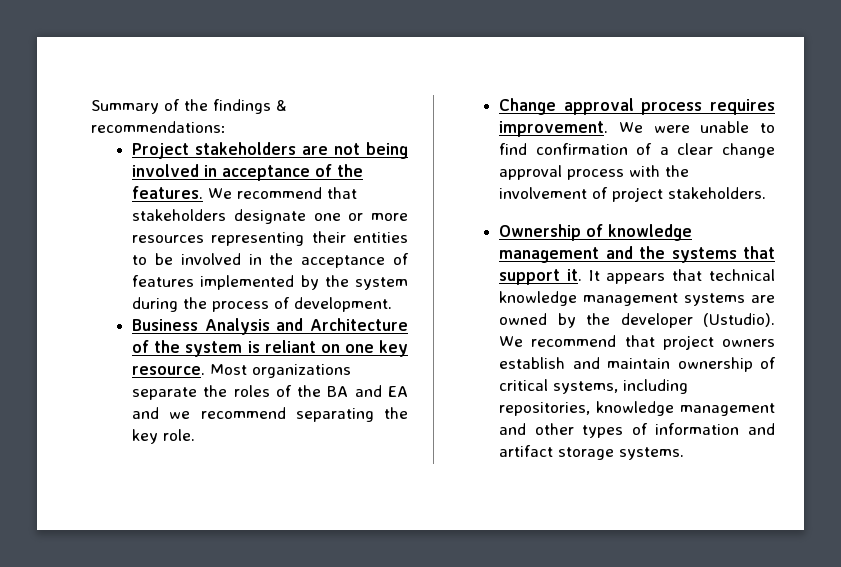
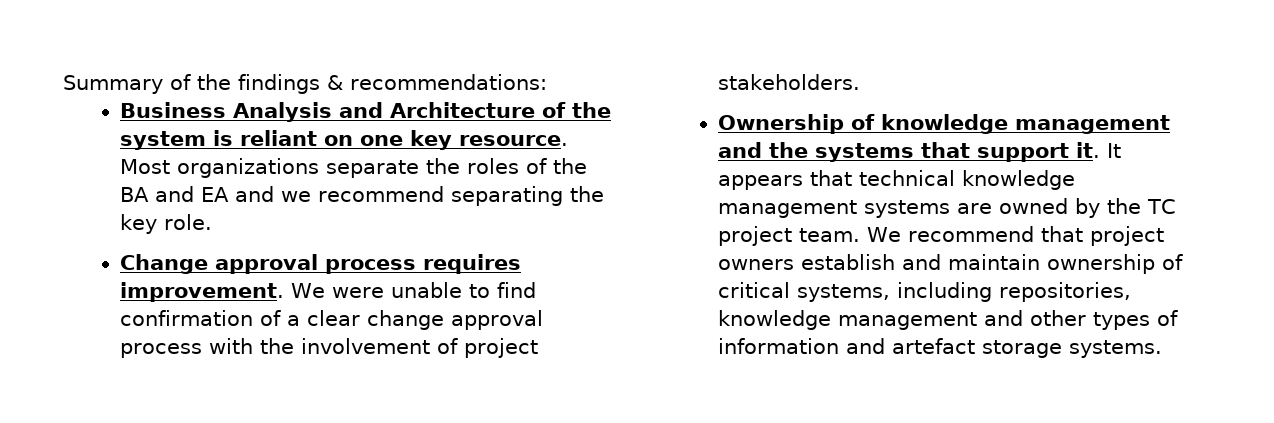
- Project stakeholders are not being involved in acceptance of the features. We recommend that stakeholders designate one or more resources representing their entities to be involved in the acceptance of features implemented by the system during the process of development.
- It appears that technical knowledge management systems are owned by the developer (Ustudio).
+ It appears that technical knowledge management systems are owned by the TC project team.
- We recommend that project owners establish and maintain ownership of critical systems, including repositories, knowledge management and other types of information and artifact storage systems.
+ We recommend that project owners establish and maintain ownership of critical systems, including repositories, knowledge management and other types of information and artefact storage systems.

